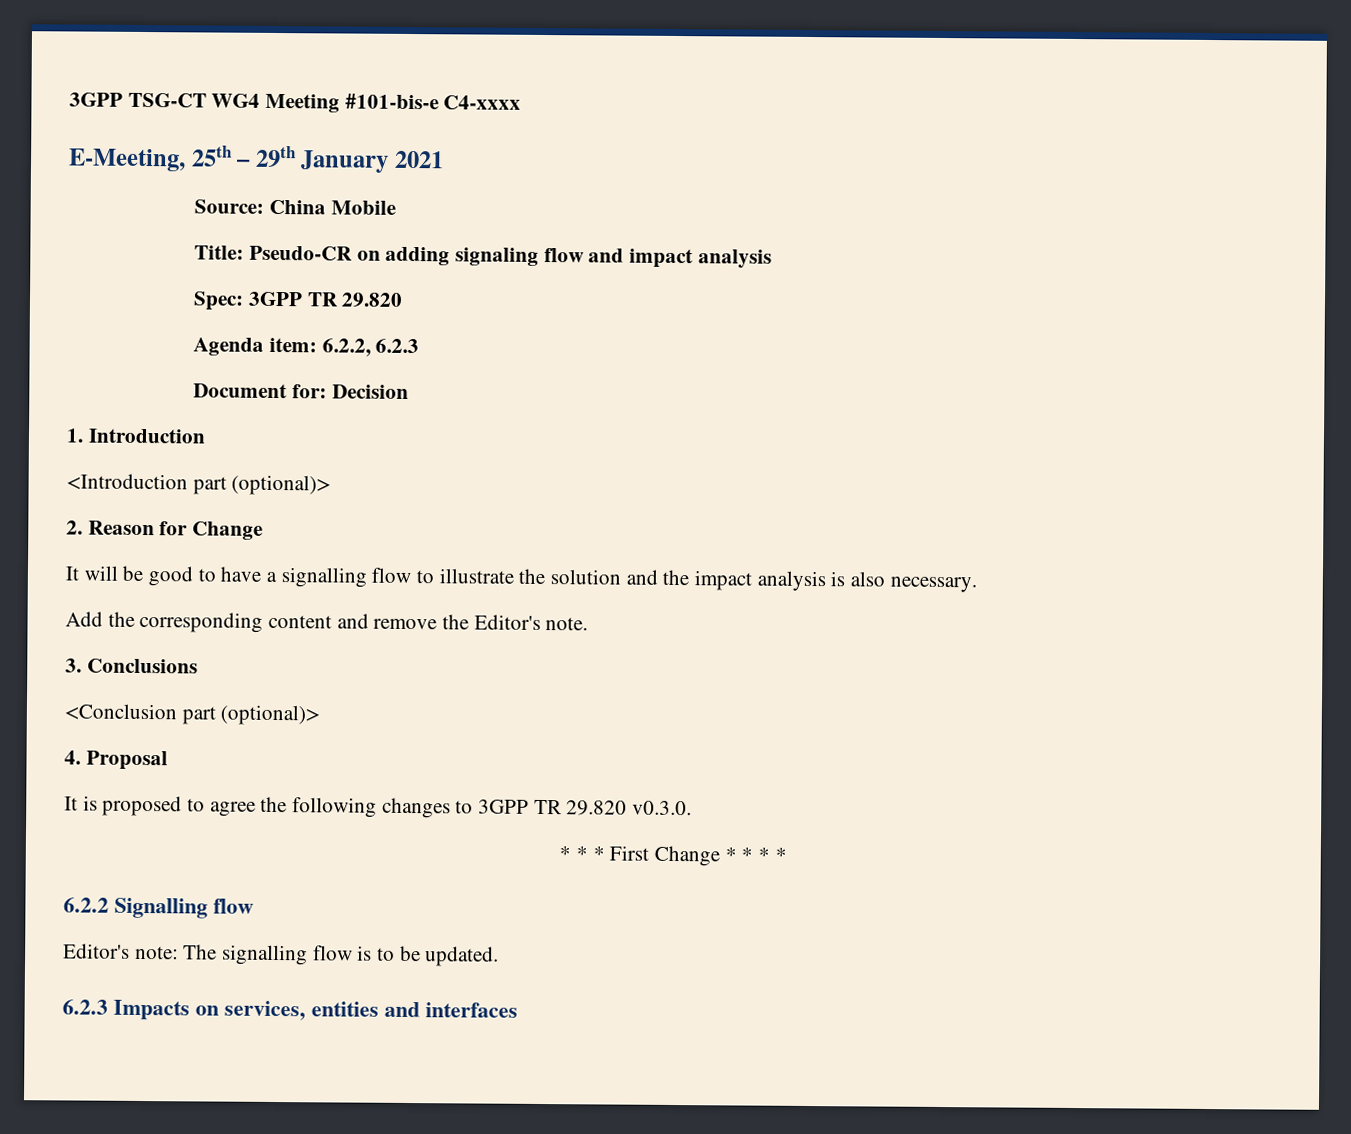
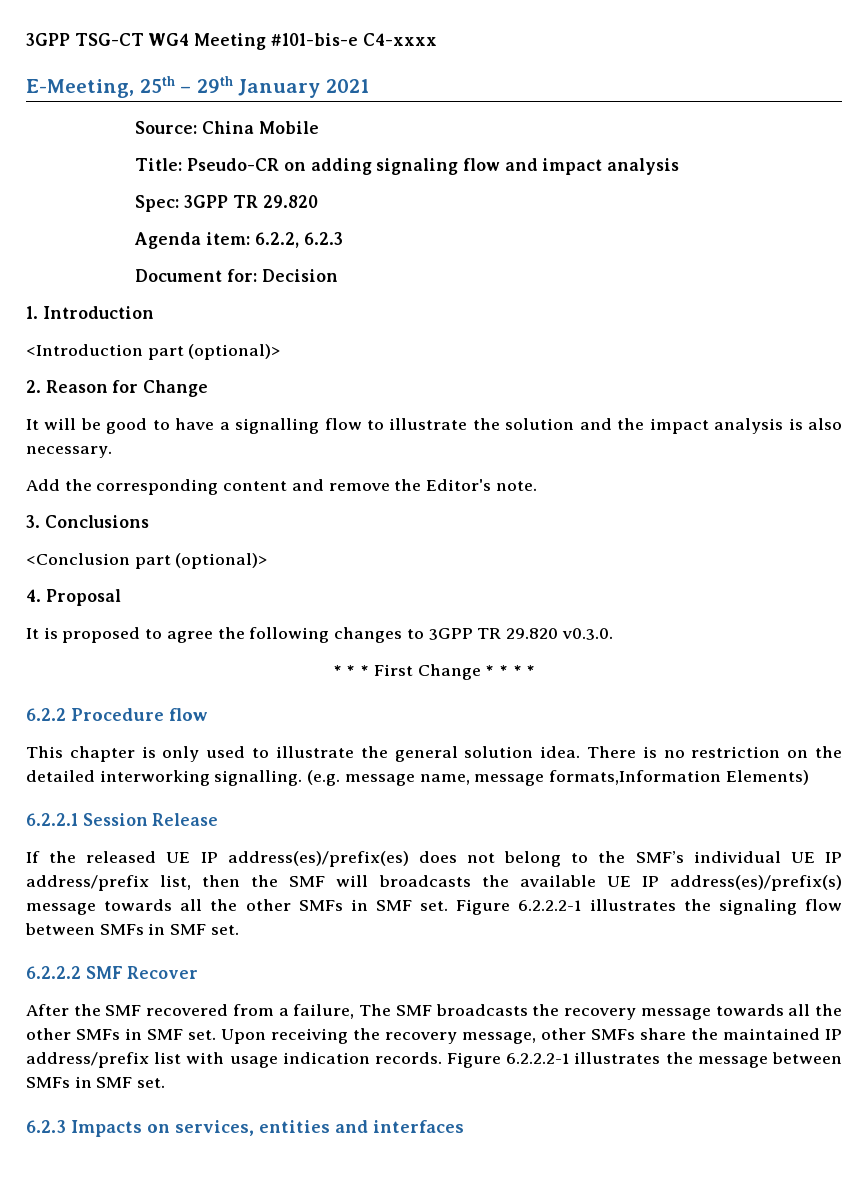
- 6.2.2 Signalling flow
+ 6.2.2 Procedure flow
- Editor's note: The signalling flow is to be updated.
+ This chapter is only used to illustrate the general solution idea. There is no restriction on the detailed interworking signalling. (e.g. message name, message formats,Information Elements)
+ 6.2.2.1 Session Release
+ If the released UE IP address(es)/prefix(es) does not belong to the SMF’s individual UE IP address/prefix list, then the SMF will broadcasts the available UE IP address(es)/prefix(s) message towards all the other SMFs in SMF set. Figure 6.2.2.2-1 illustrates the signaling flow between SMFs in SMF set.
+ 6.2.2.2 SMF Recover
+ After the SMF recovered from a failure, The SMF broadcasts the recovery message towards all the other SMFs in SMF set. Upon receiving the recovery message, other SMFs share the maintained IP address/prefix list with usage indication records. Figure 6.2.2.2-1 illustrates the message between SMFs in SMF set.

